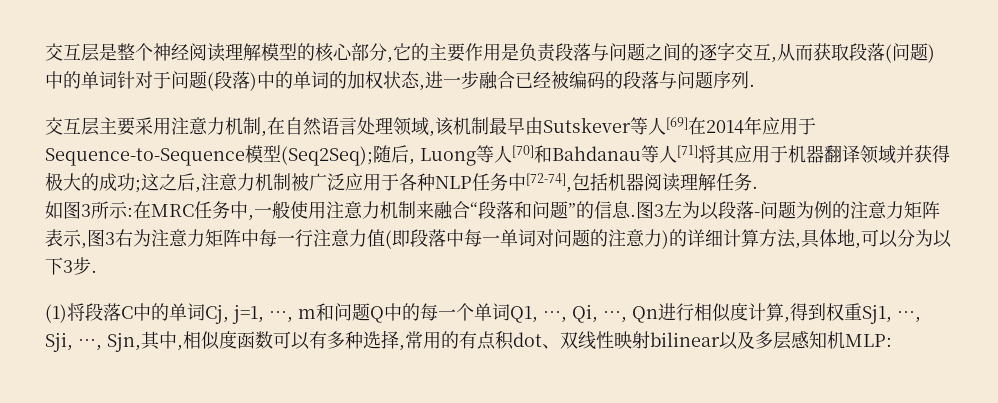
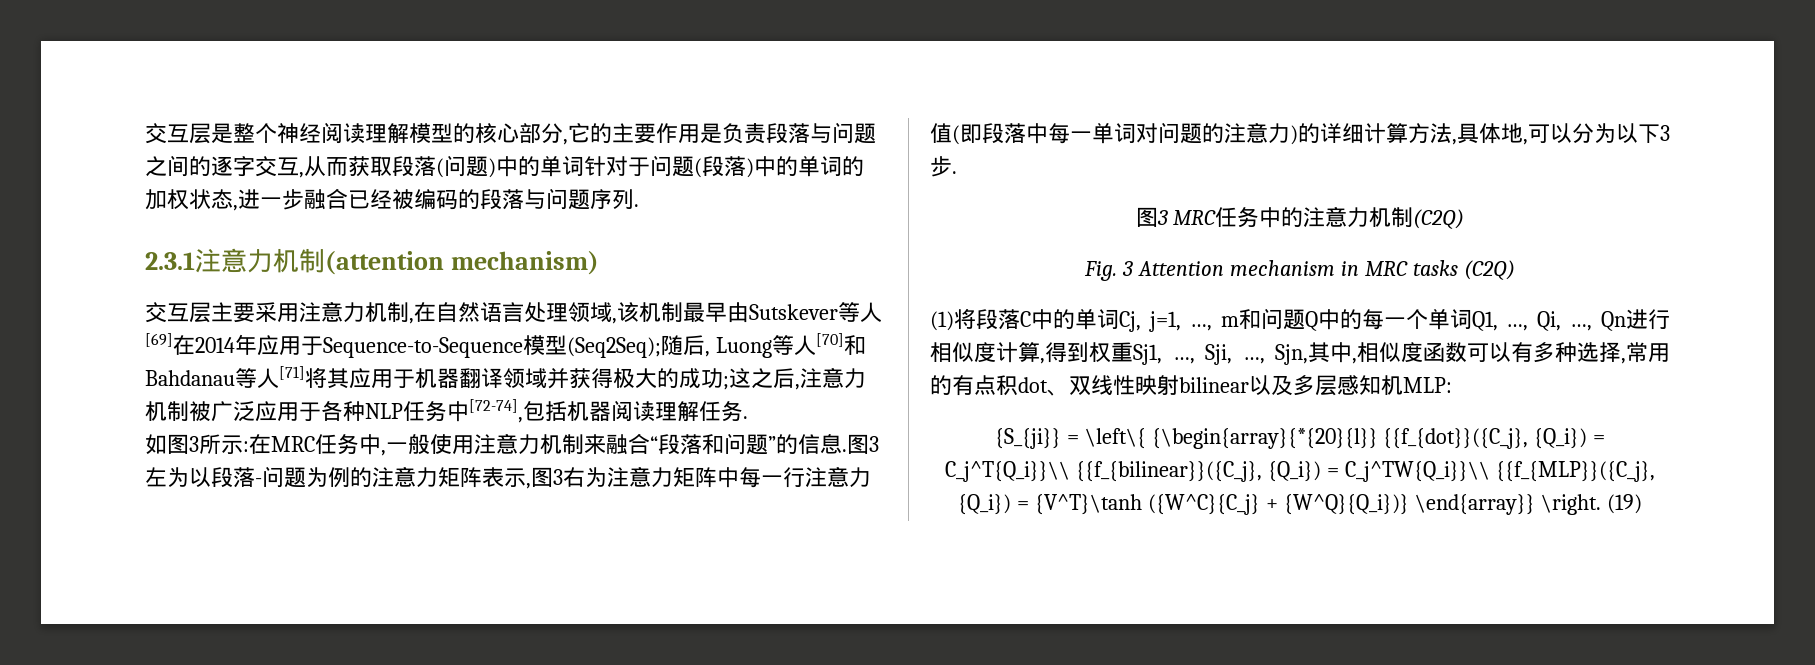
+ 2.3.1注意力机制(attention mechanism)
+ 图3 MRC任务中的注意力机制(C2Q)
+ Fig. 3 Attention mechanism in MRC tasks (C2Q)
+ {S_{ji}} = \left\{ {\begin{array}{*{20}{l}} {{f_{dot}}({C_j}, {Q_i}) = C_j^T{Q_i}}\\ {{f_{bilinear}}({C_j}, {Q_i}) = C_j^TW{Q_i}}\\ {{f_{MLP}}({C_j}, {Q_i}) = {V^T}\tanh ({W^C}{C_j} + {W^Q}{Q_i})} \end{array}} \right. (19)

